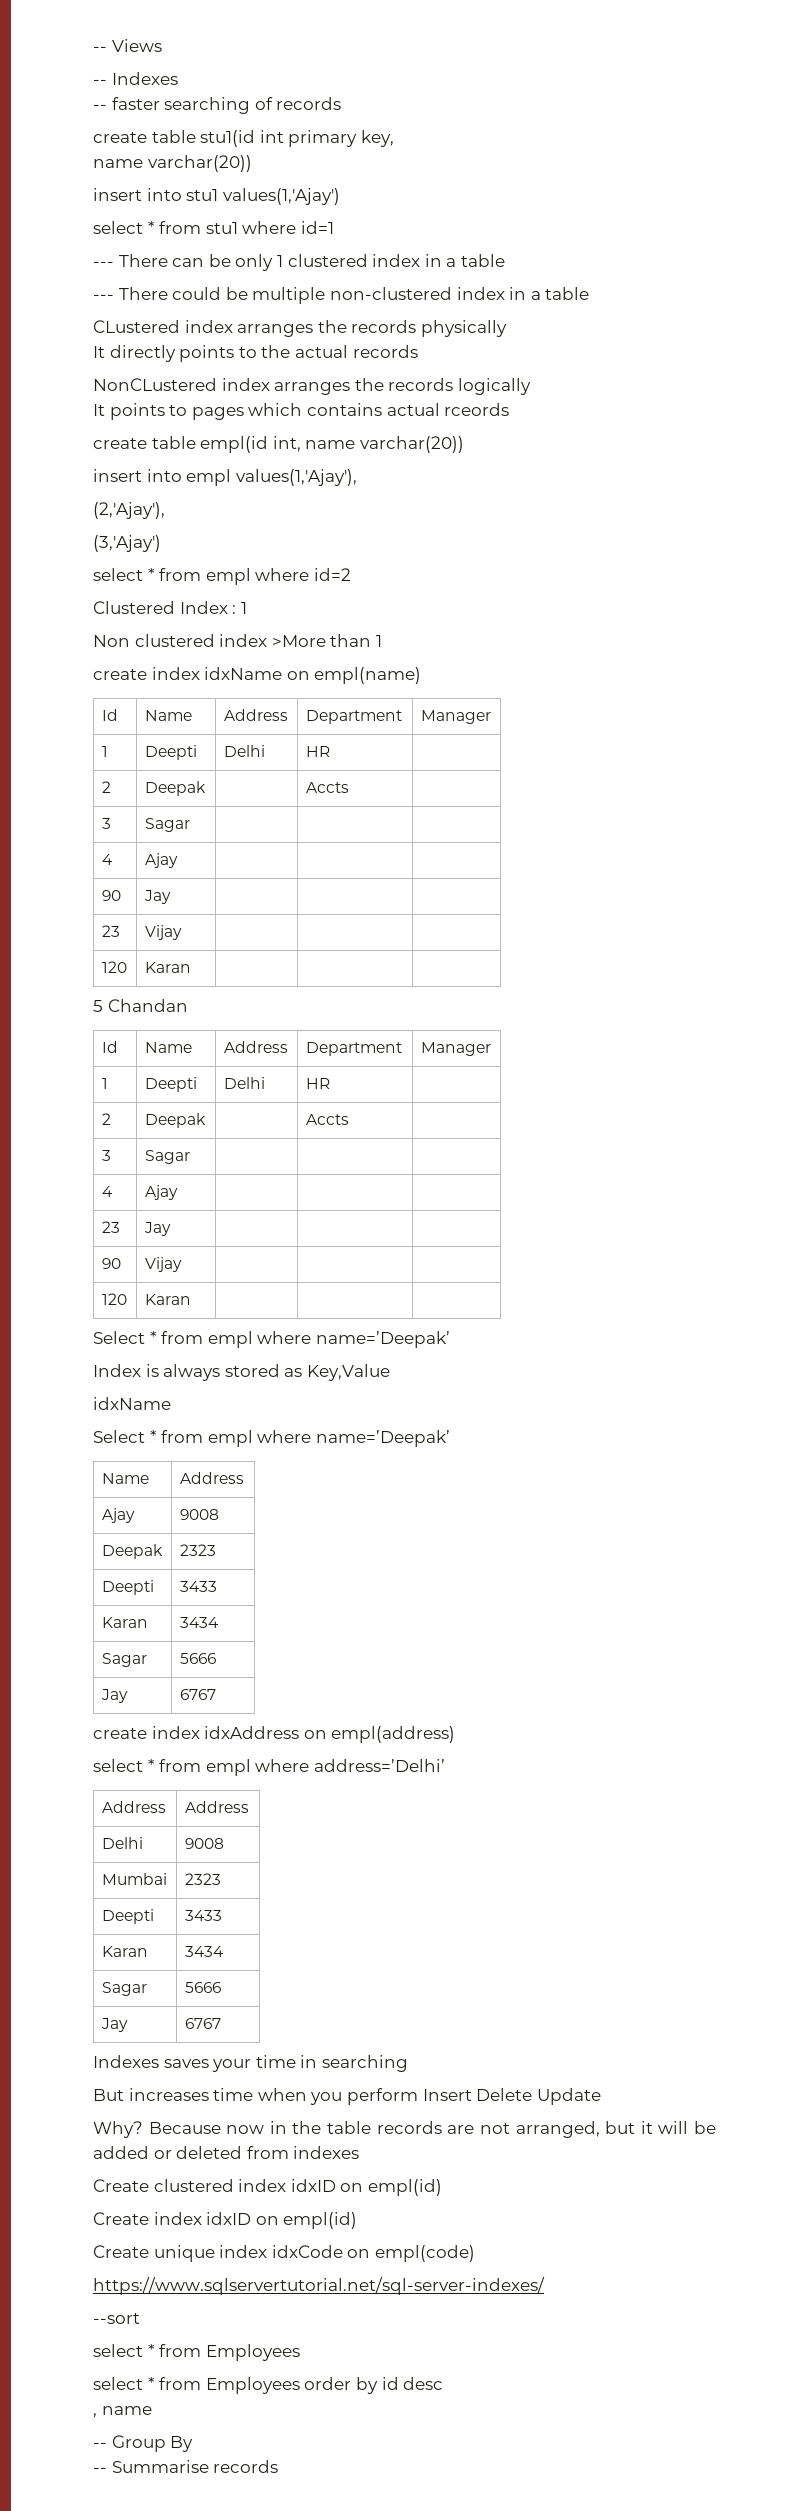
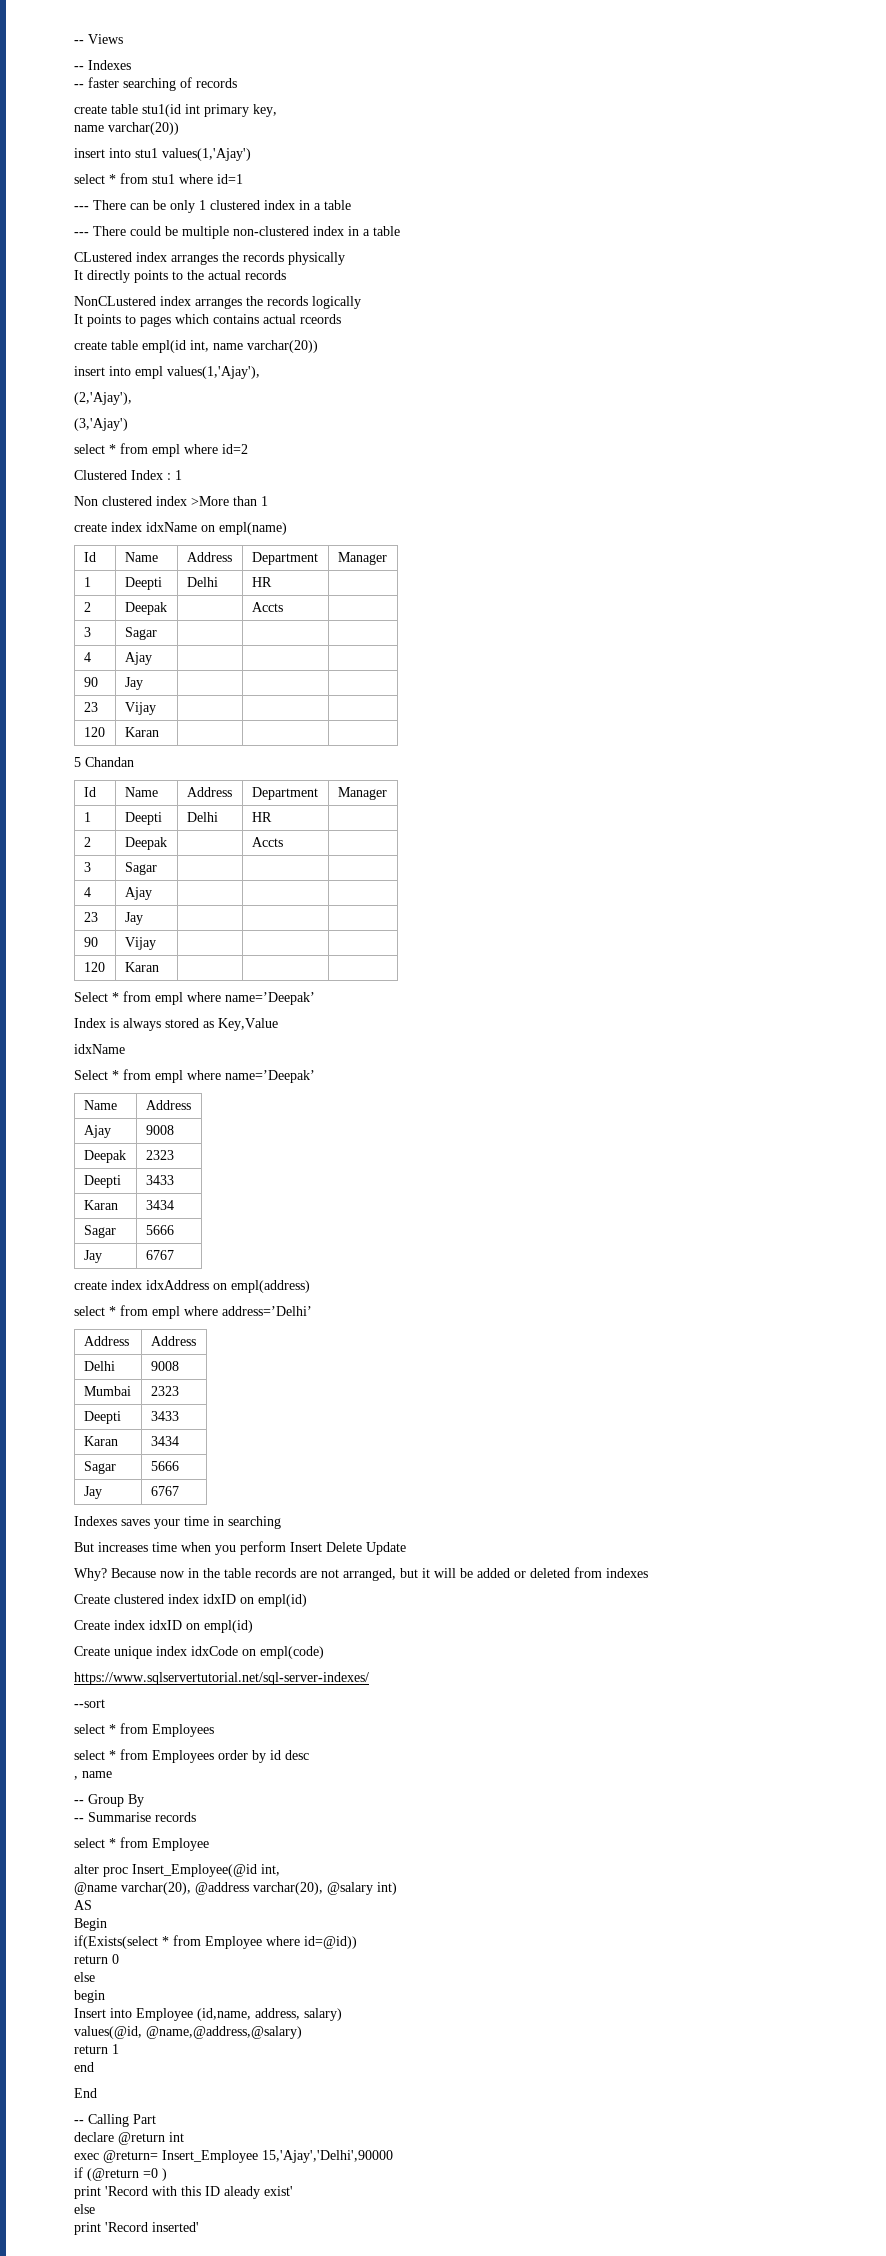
+ select * from Employee
+ alter proc Insert_Employee(@id int,
+ @name varchar(20), @address varchar(20), @salary int)
+ AS
+ Begin
+ if(Exists(select * from Employee where id=@id))
+ return 0
+ else
+ begin
+ Insert into Employee (id,name, address, salary)
+ values(@id, @name,@address,@salary)
+ return 1
+ end
+ End
+ -- Calling Part
+ declare @return int
+ exec @return= Insert_Employee 15,'Ajay','Delhi',90000
+ if (@return =0 )
+ print 'Record with this ID aleady exist'
+ else
+ print 'Record inserted'

